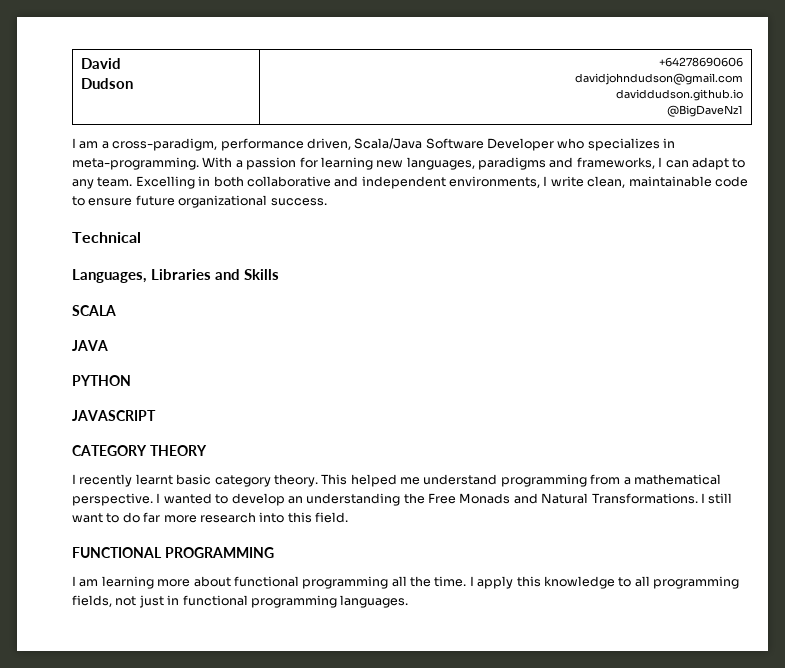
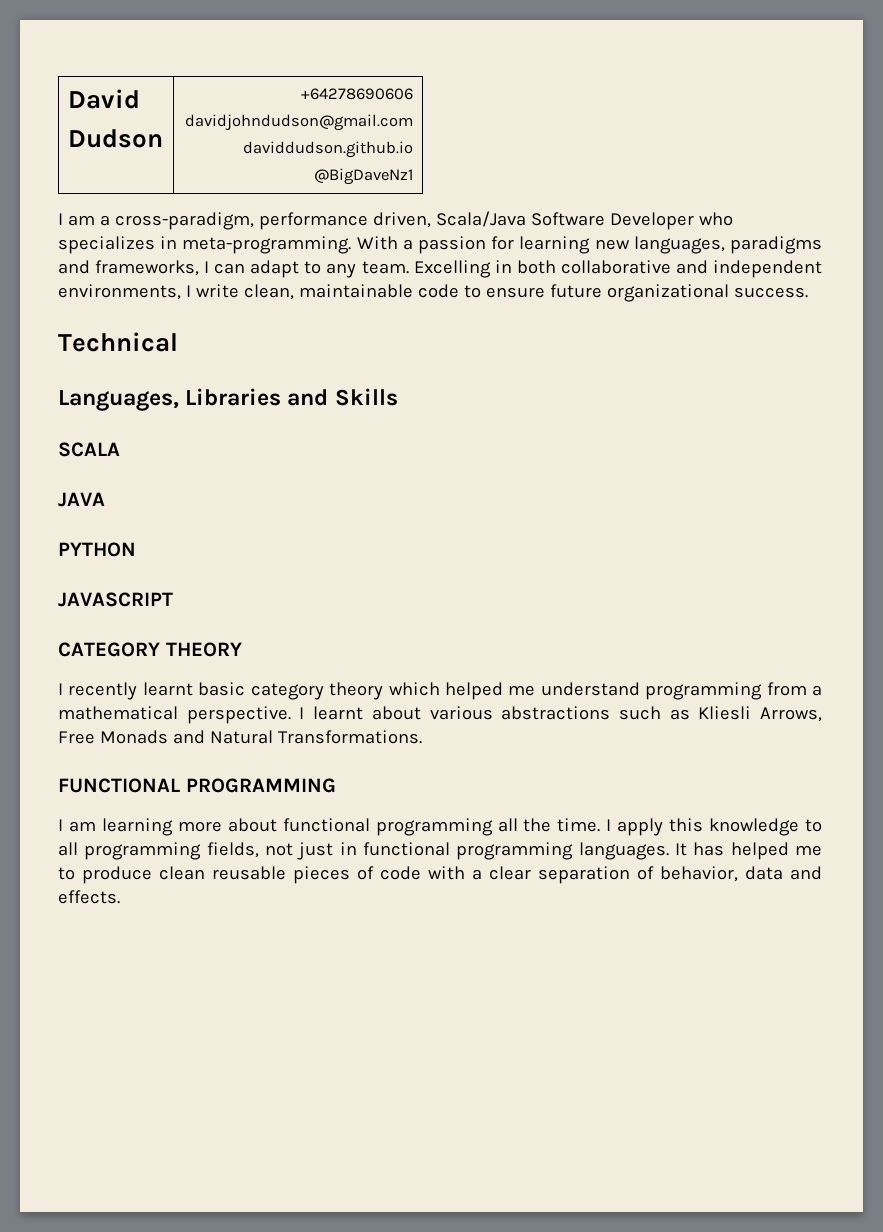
- I recently learnt basic category theory. This helped me understand programming from a mathematical perspective.
+ I recently learnt basic category theory which helped me understand programming from a mathematical perspective.
- I wanted to develop an understanding the Free Monads and Natural Transformations. I still want to do far more research into this field.
+ I learnt about various abstractions such as Kliesli Arrows, Free Monads and Natural Transformations.
+ It has helped me to produce clean reusable pieces of code with a clear separation of behavior, data and effects.

